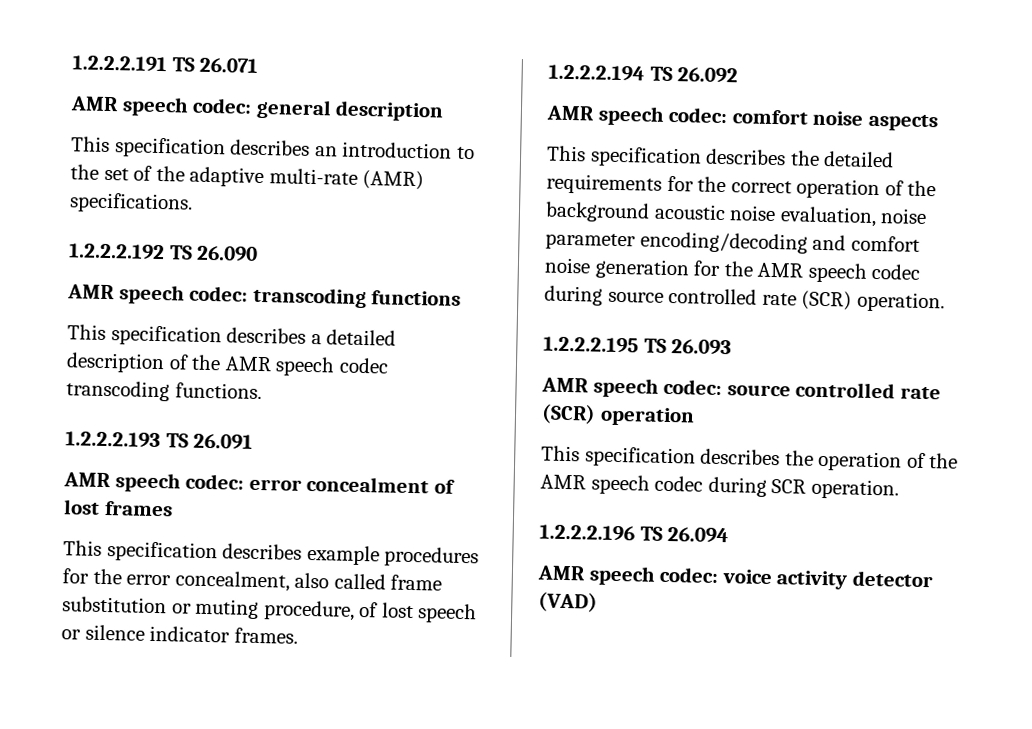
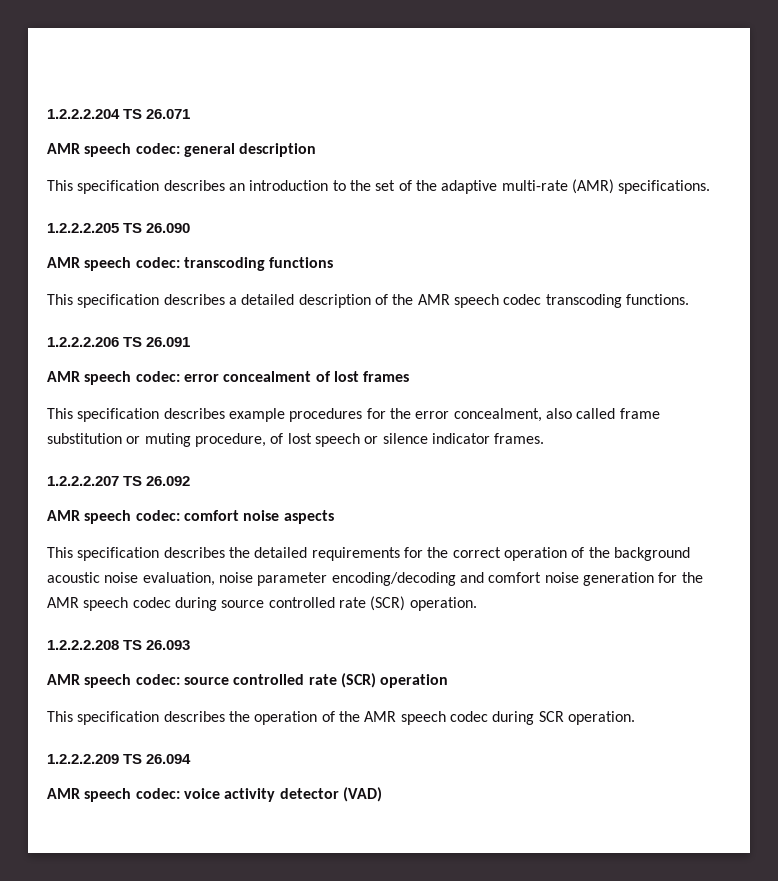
- 1.2.2.2.191 TS 26.071
+ 1.2.2.2.204 TS 26.071
- 1.2.2.2.192 TS 26.090
+ 1.2.2.2.205 TS 26.090
- 1.2.2.2.193 TS 26.091
+ 1.2.2.2.206 TS 26.091
- 1.2.2.2.194 TS 26.092
+ 1.2.2.2.207 TS 26.092
- 1.2.2.2.195 TS 26.093
+ 1.2.2.2.208 TS 26.093
- 1.2.2.2.196 TS 26.094
+ 1.2.2.2.209 TS 26.094

